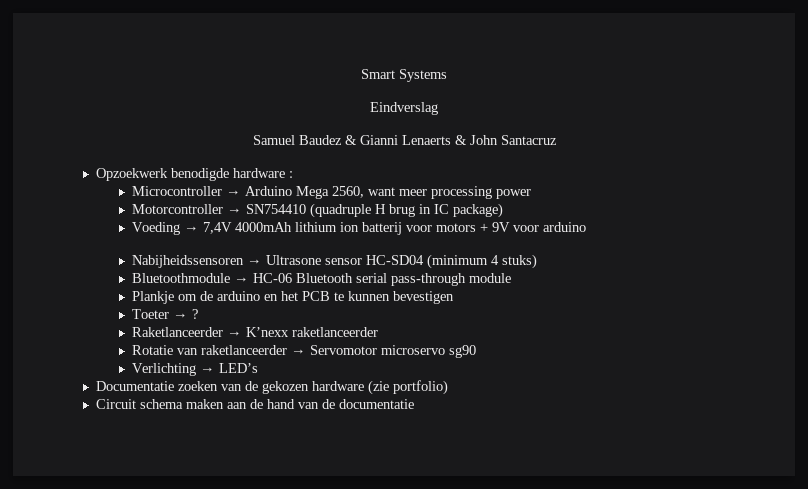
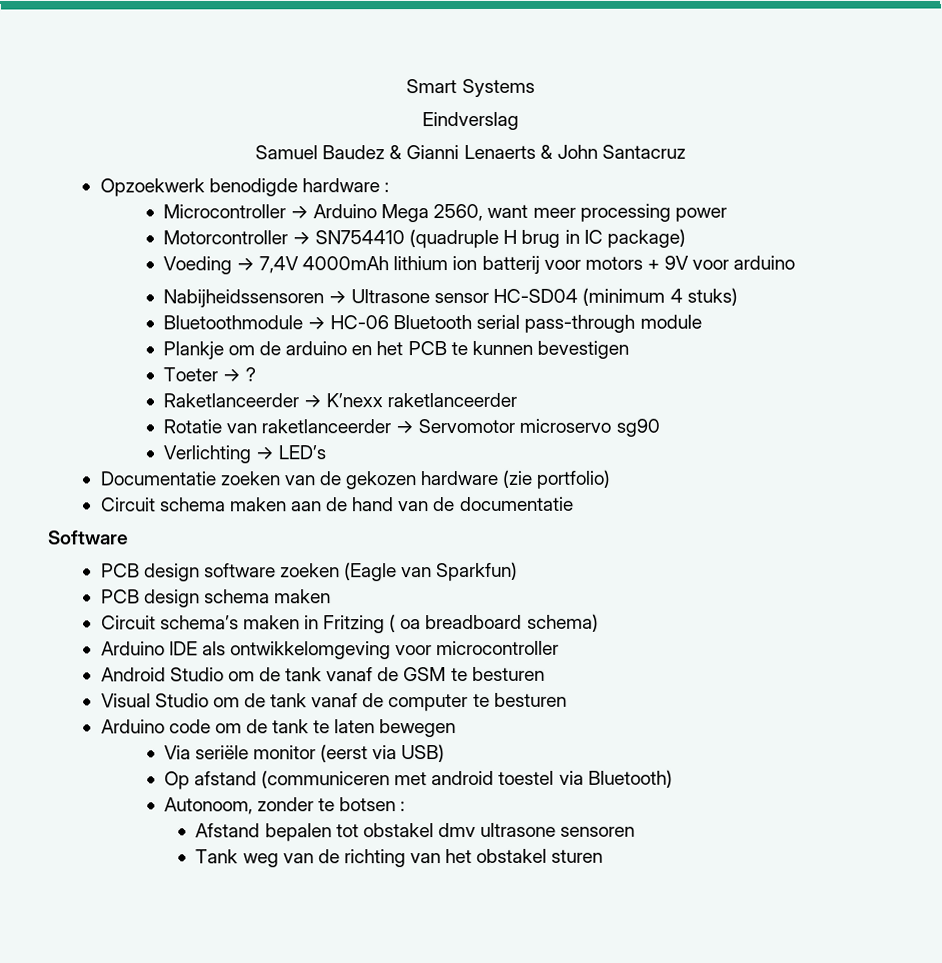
+ Software
+ PCB design software zoeken (Eagle van Sparkfun)
+ PCB design schema maken
+ Circuit schema’s maken in Fritzing ( oa breadboard schema)
+ Arduino IDE als ontwikkelomgeving voor microcontroller
+ Android Studio om de tank vanaf de GSM te besturen
+ Visual Studio om de tank vanaf de computer te besturen
+ Arduino code om de tank te laten bewegen
+ Via seriële monitor (eerst via USB)
+ Op afstand (communiceren met android toestel via Bluetooth)
+ Autonoom, zonder te botsen :
+ Afstand bepalen tot obstakel dmv ultrasone sensoren
+ Tank weg van de richting van het obstakel sturen

